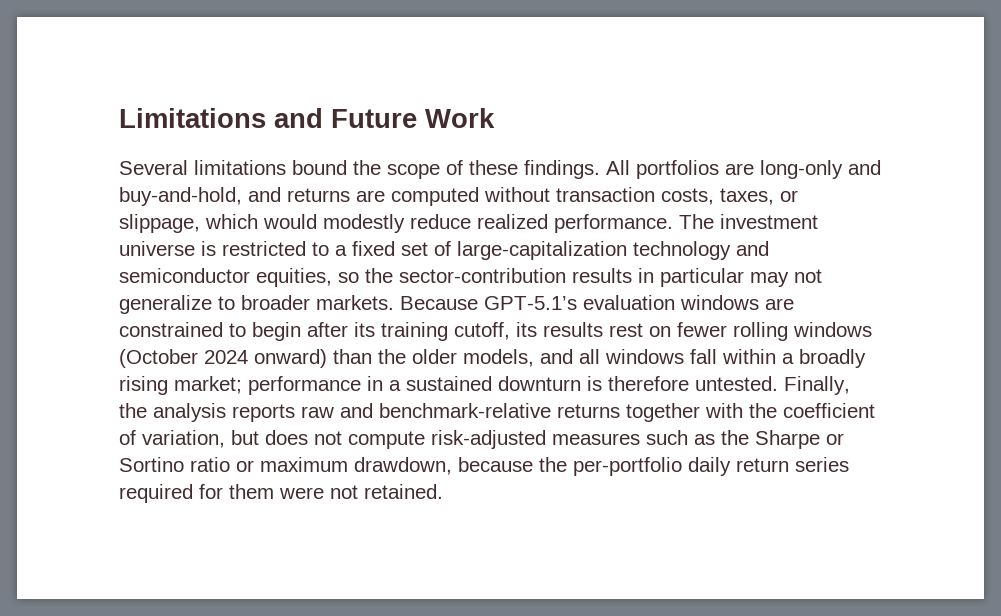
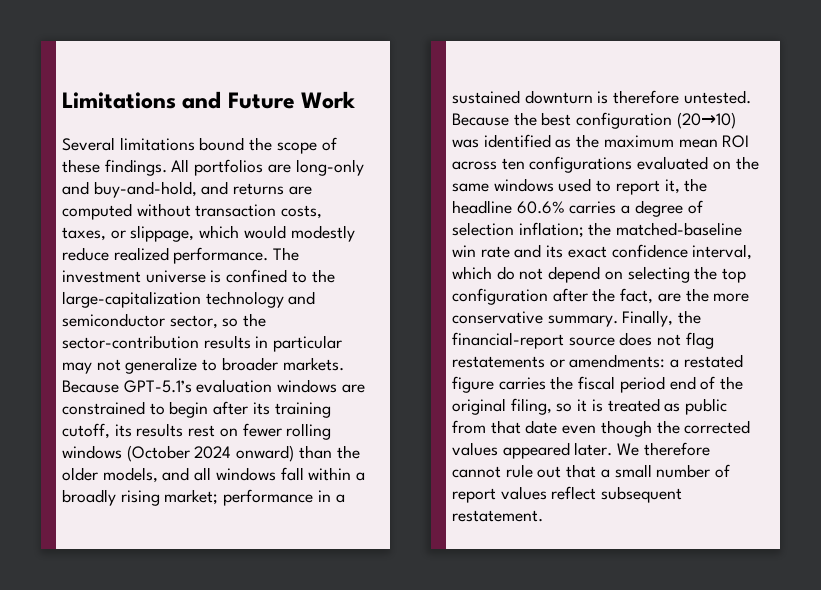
- The investment universe is restricted to a fixed set of large-capitalization technology and semiconductor equities, so the sector-contribution results in particular may not generalize to broader markets.
+ The investment universe is confined to the large-capitalization technology and semiconductor sector, so the sector-contribution results in particular may not generalize to broader markets.
- Finally, the analysis reports raw and benchmark-relative returns together with the coefficient of variation, but does not compute risk-adjusted measures such as the Sharpe or Sortino ratio or maximum drawdown, because the per-portfolio daily return series required for them were not retained.
+ Because the best configuration (20→10) was identified as the maximum mean ROI across ten configurations evaluated on the same windows used to report it, the headline 60.6% carries a degree of selection inflation; the matched-baseline win rate and its exact confidence interval, which do not depend on selecting the top configuration after the fact, are the more conservative summary. Finally, the financial-report source does not flag restatements or amendments: a restated figure carries the fiscal period end of the original filing, so it is treated as public from that date even though the corrected values appeared later. We therefore cannot rule out that a small number of report values reflect subsequent restatement.

